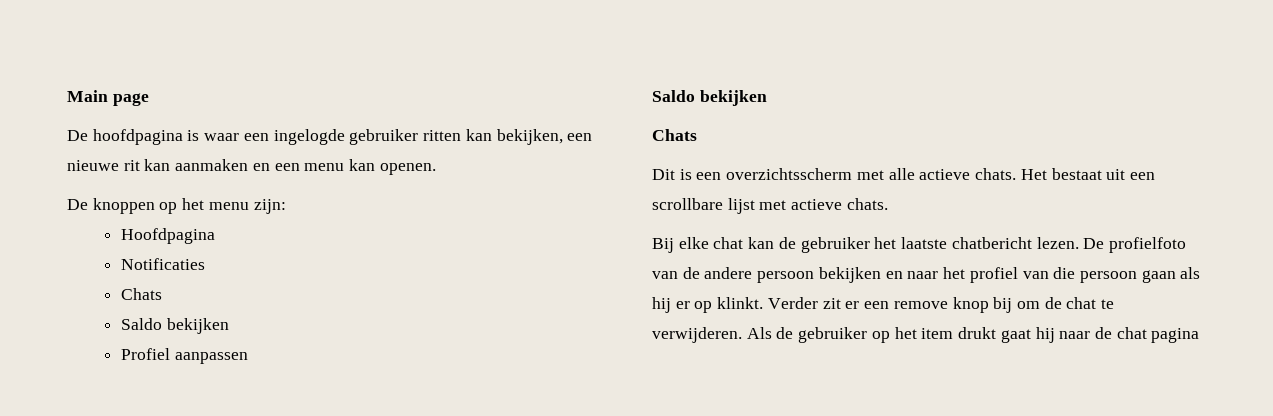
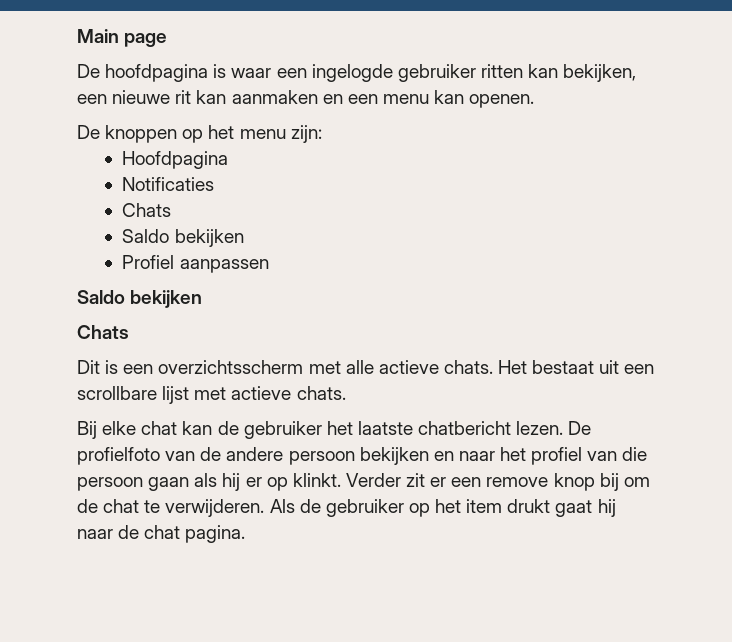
- Als de gebruiker op het item drukt gaat hij naar de chat pagina
+ Als de gebruiker op het item drukt gaat hij naar de chat pagina.

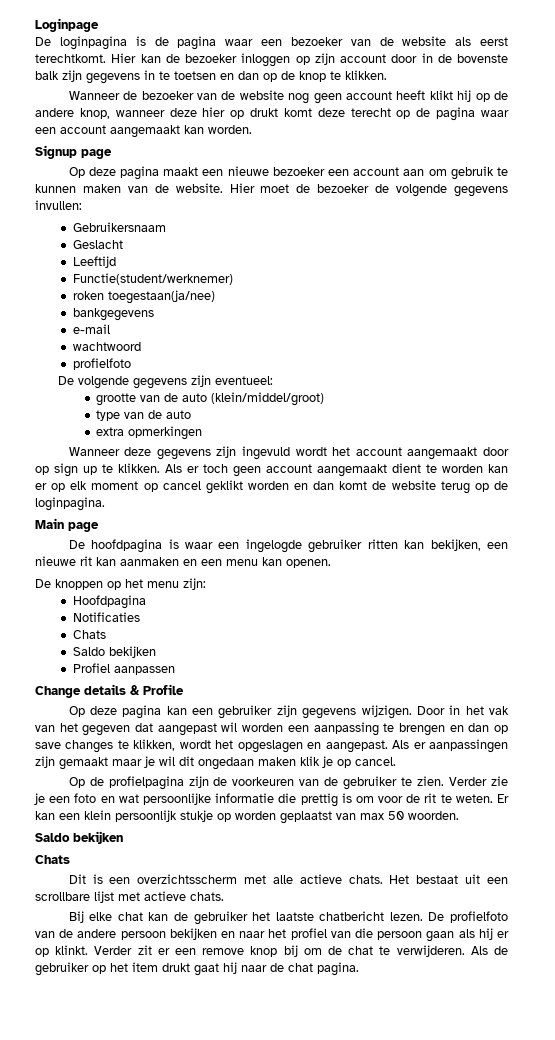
+ Loginpage
+ De loginpagina is de pagina waar een bezoeker van de website als eerst terechtkomt. Hier kan de bezoeker inloggen op zijn account door in de bovenste balk zijn gegevens in te toetsen en dan op de knop te klikken.
+ Wanneer de bezoeker van de website nog geen account heeft klikt hij op de andere knop, wanneer deze hier op drukt komt deze terecht op de pagina waar een account aangemaakt kan worden.
+ Signup page
+ Op deze pagina maakt een nieuwe bezoeker een account aan om gebruik te kunnen maken van de website. Hier moet de bezoeker de volgende gegevens invullen:
+ Gebruikersnaam
+ Geslacht
+ Leeftijd
+ Functie(student/werknemer)
+ roken toegestaan(ja/nee)
+ bankgegevens
+ e-mail
+ wachtwoord
+ profielfoto
+ De volgende gegevens zijn eventueel:
+ grootte van de auto (klein/middel/groot)
+ type van de auto
+ extra opmerkingen
+ Wanneer deze gegevens zijn ingevuld wordt het account aangemaakt door op sign up te klikken. Als er toch geen account aangemaakt dient te worden kan er op elk moment op cancel geklikt worden en dan komt de website terug op de loginpagina.
+ Change details & Profile
+ Op deze pagina kan een gebruiker zijn gegevens wijzigen. Door in het vak van het gegeven dat aangepast wil worden een aanpassing te brengen en dan op save changes te klikken, wordt het opgeslagen en aangepast. Als er aanpassingen zijn gemaakt maar je wil dit ongedaan maken klik je op cancel.
+ Op de profielpagina zijn de voorkeuren van de gebruiker te zien. Verder zie je een foto en wat persoonlijke informatie die prettig is om voor de rit te weten. Er kan een klein persoonlijk stukje op worden geplaatst van max 50 woorden.

